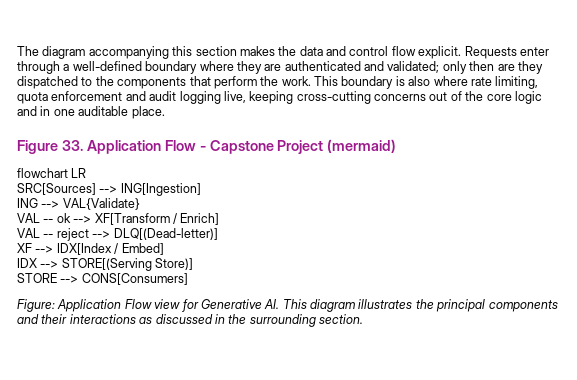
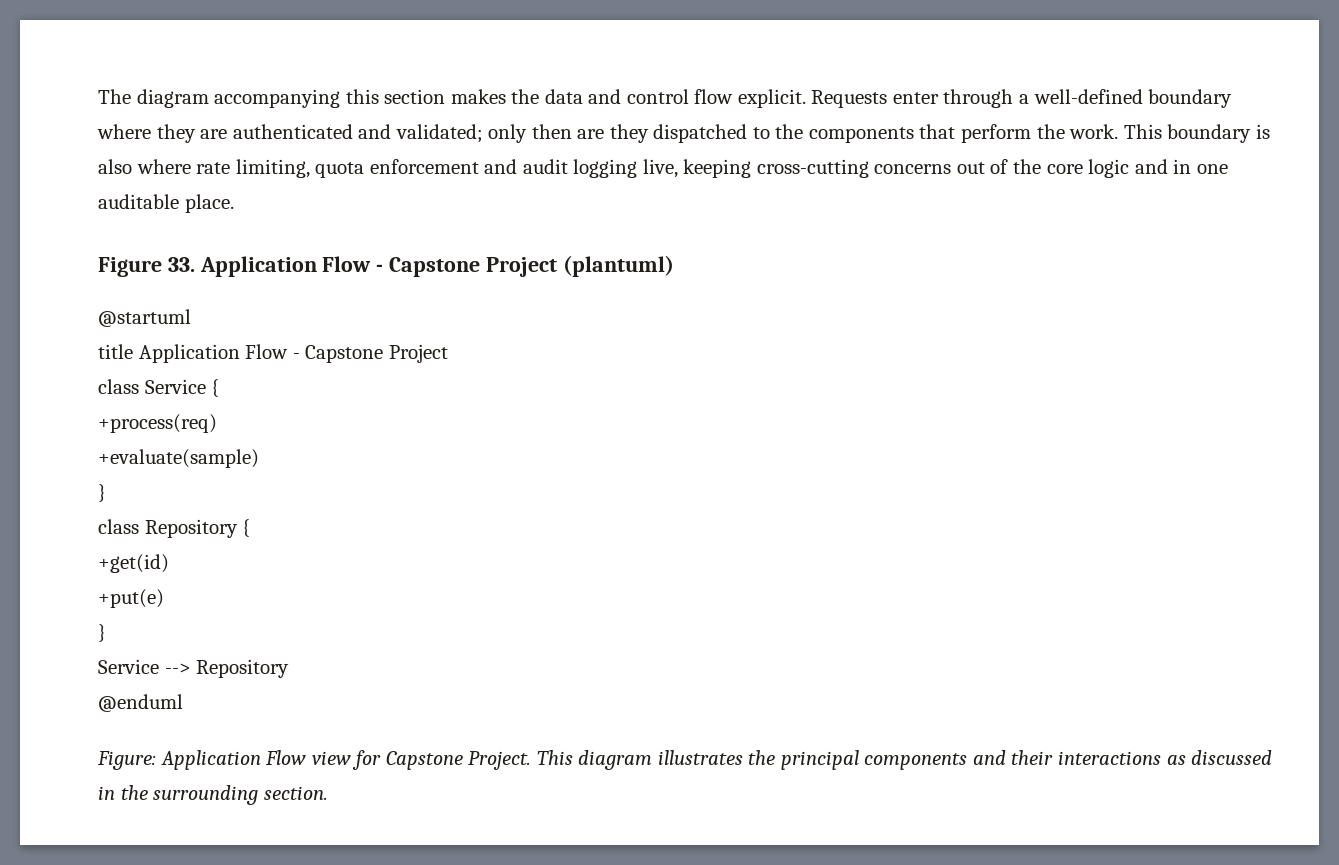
- Figure 33. Application Flow - Capstone Project (mermaid)
- flowchart LR
- SRC[Sources] --> ING[Ingestion]
- ING --> VAL{Validate}
- VAL -- ok --> XF[Transform / Enrich]
- VAL -- reject --> DLQ[(Dead-letter)]
- XF --> IDX[Index / Embed]
- IDX --> STORE[(Serving Store)]
- STORE --> CONS[Consumers]
+ Figure 33. Application Flow - Capstone Project (plantuml)
+ @startuml
+ title Application Flow - Capstone Project
+ class Service {
+ +process(req)
+ +evaluate(sample)
+ }
+ class Repository {
+ +get(id)
+ +put(e)
+ }
+ Service --> Repository
+ @enduml
- Figure: Application Flow view for Generative AI. This diagram illustrates the principal components and their interactions as discussed in the surrounding section.
+ Figure: Application Flow view for Capstone Project. This diagram illustrates the principal components and their interactions as discussed in the surrounding section.

